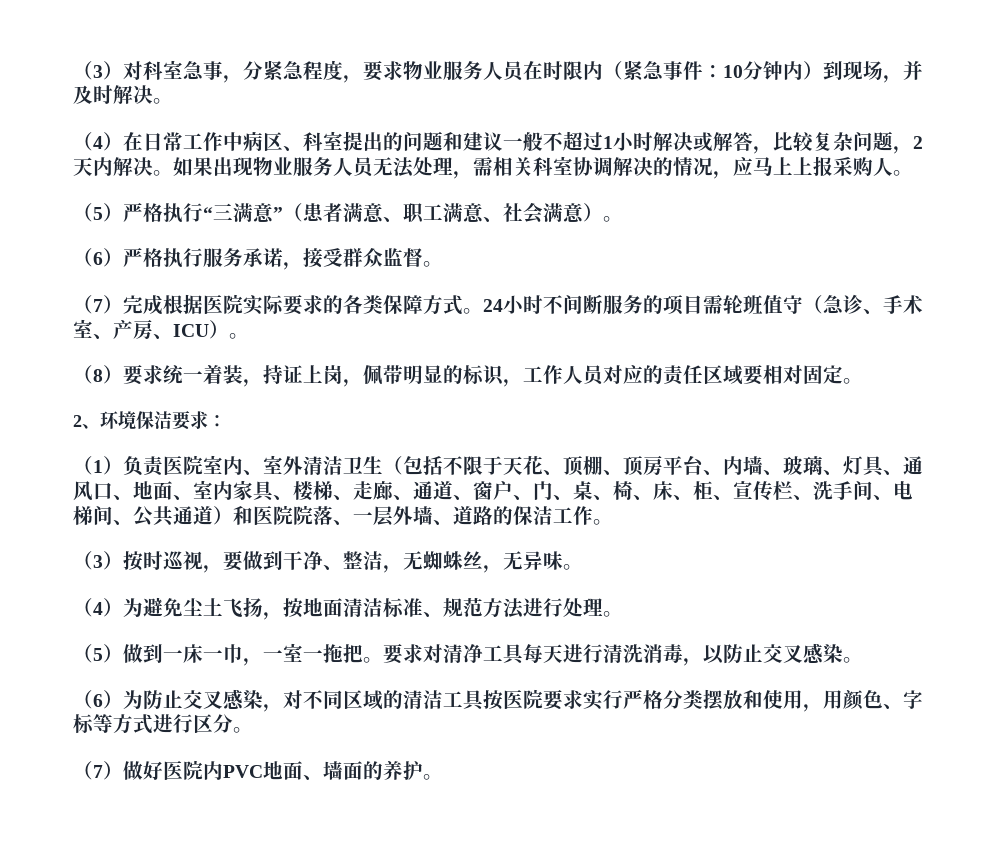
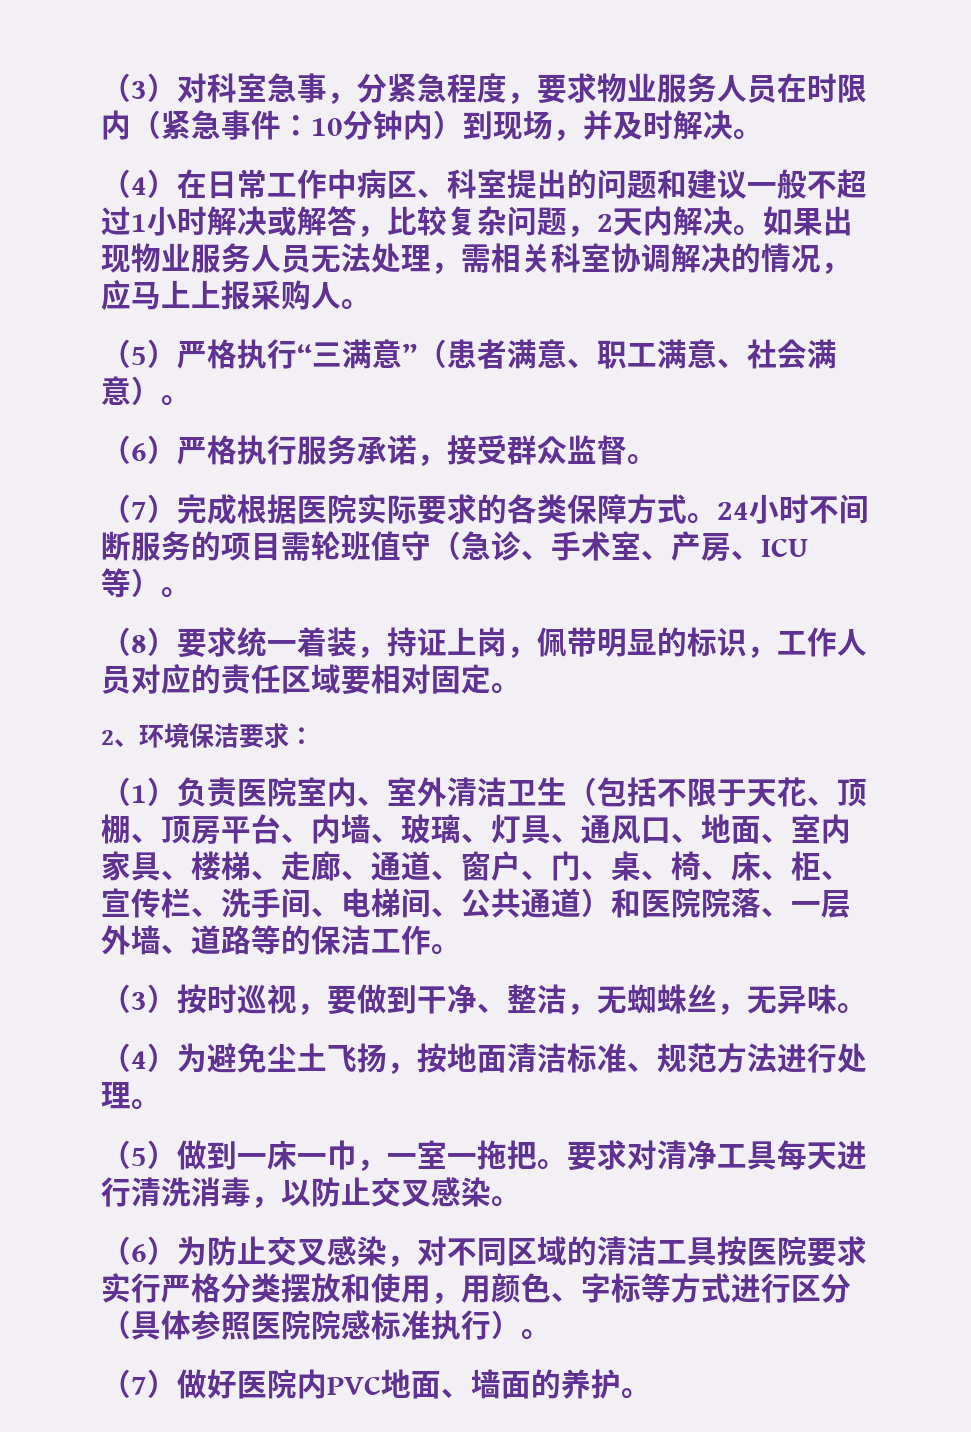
- 24小时不间断服务的项目需轮班值守（急诊、手术室、产房、ICU）。
+ 24小时不间断服务的项目需轮班值守（急诊、手术室、产房、ICU等）。
- （1）负责医院室内、室外清洁卫生（包括不限于天花、顶棚、顶房平台、内墙、玻璃、灯具、通风口、地面、室内家具、楼梯、走廊、通道、窗户、门、桌、椅、床、柜、宣传栏、洗手间、电梯间、公共通道）和医院院落、一层外墙、道路的保洁工作。
+ （1）负责医院室内、室外清洁卫生（包括不限于天花、顶棚、顶房平台、内墙、玻璃、灯具、通风口、地面、室内家具、楼梯、走廊、通道、窗户、门、桌、椅、床、柜、宣传栏、洗手间、电梯间、公共通道）和医院院落、一层外墙、道路等的保洁工作。
- （6）为防止交叉感染，对不同区域的清洁工具按医院要求实行严格分类摆放和使用，用颜色、字标等方式进行区分。
+ （6）为防止交叉感染，对不同区域的清洁工具按医院要求实行严格分类摆放和使用，用颜色、字标等方式进行区分（具体参照医院院感标准执行）。

